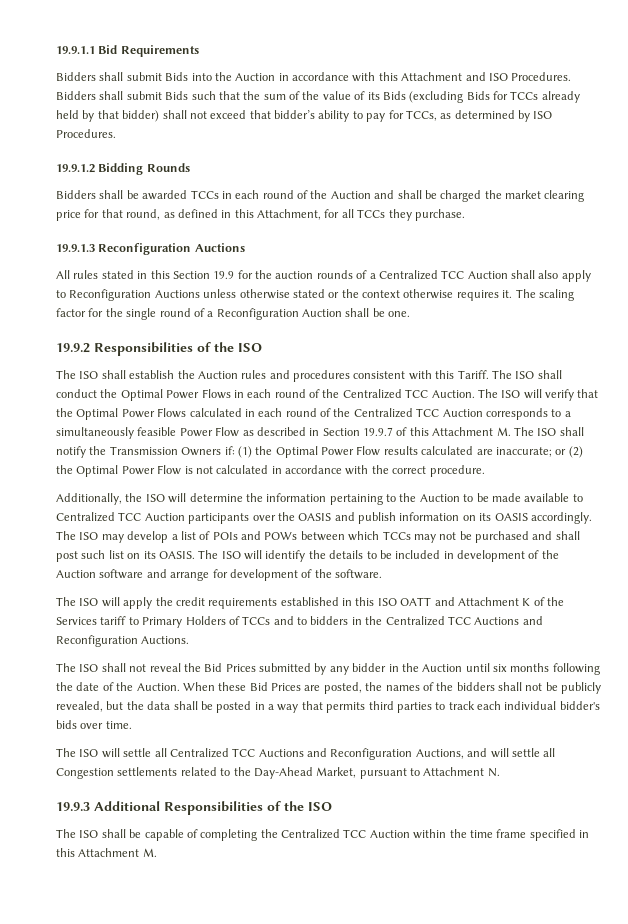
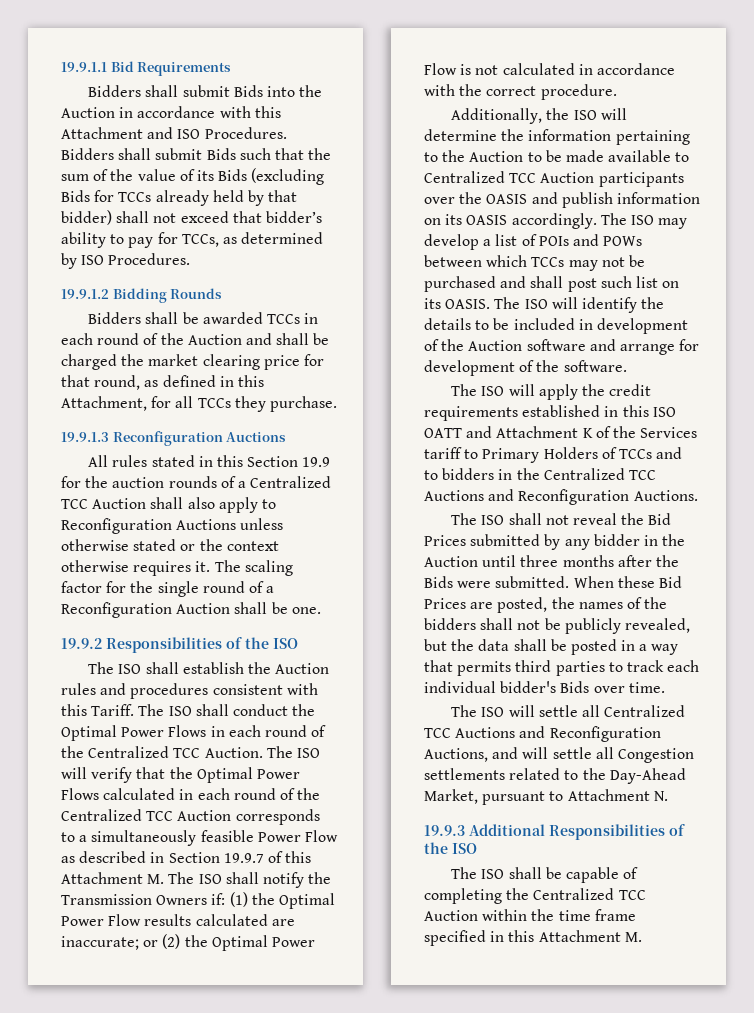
- The ISO shall not reveal the Bid Prices submitted by any bidder in the Auction until six months following the date of the Auction.
+ The ISO shall not reveal the Bid Prices submitted by any bidder in the Auction until three months after the Bids were submitted.
- When these Bid Prices are posted, the names of the bidders shall not be publicly revealed, but the data shall be posted in a way that permits third parties to track each individual bidder's bids over time.
+ When these Bid Prices are posted, the names of the bidders shall not be publicly revealed, but the data shall be posted in a way that permits third parties to track each individual bidder's Bids over time.

